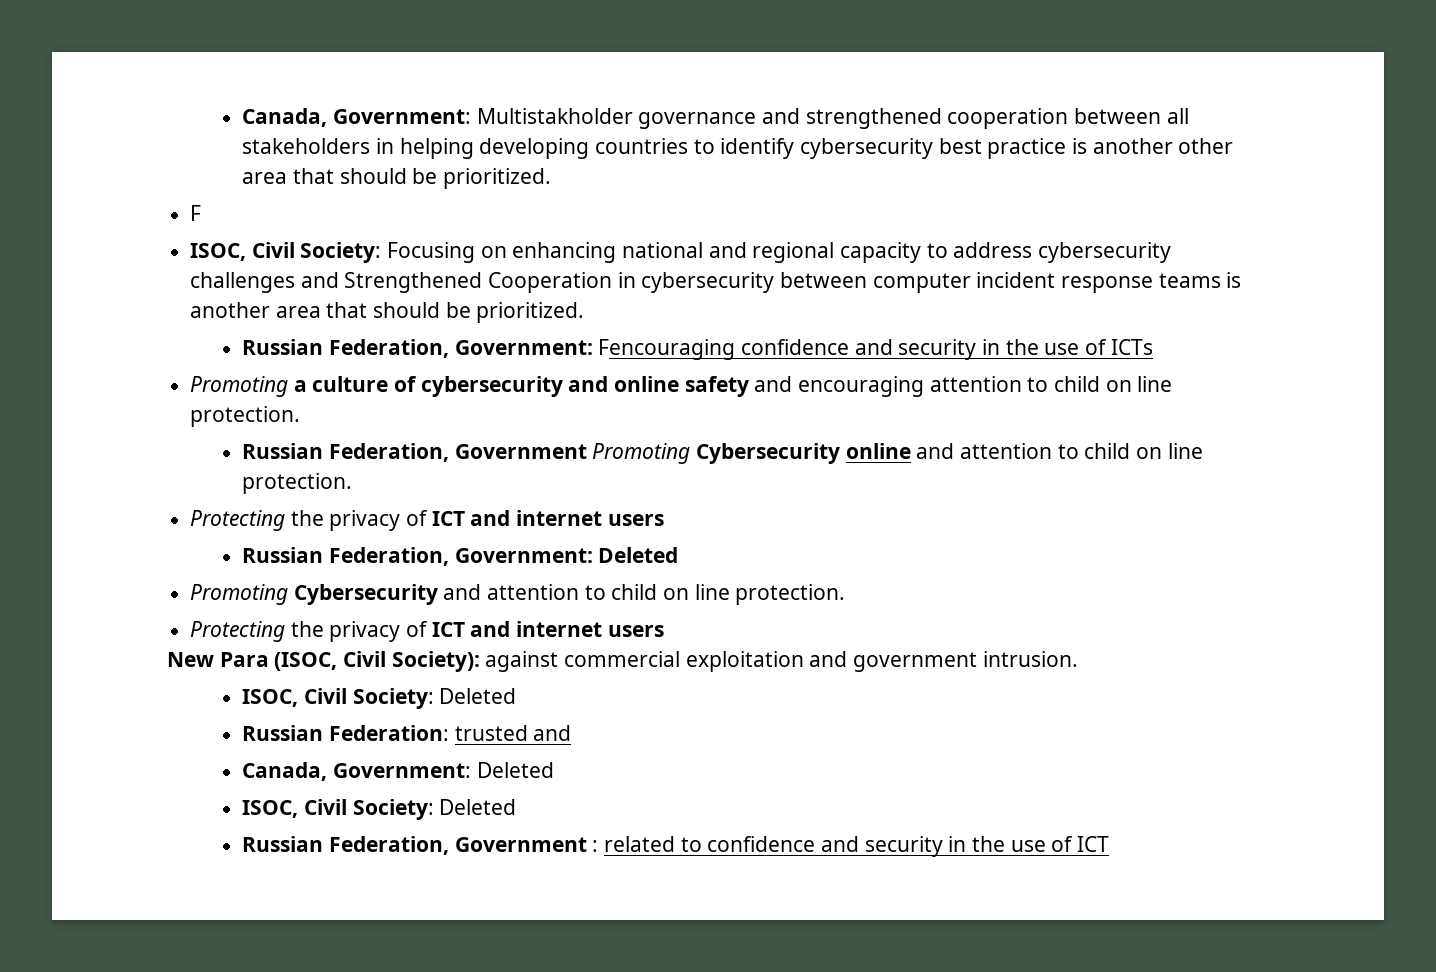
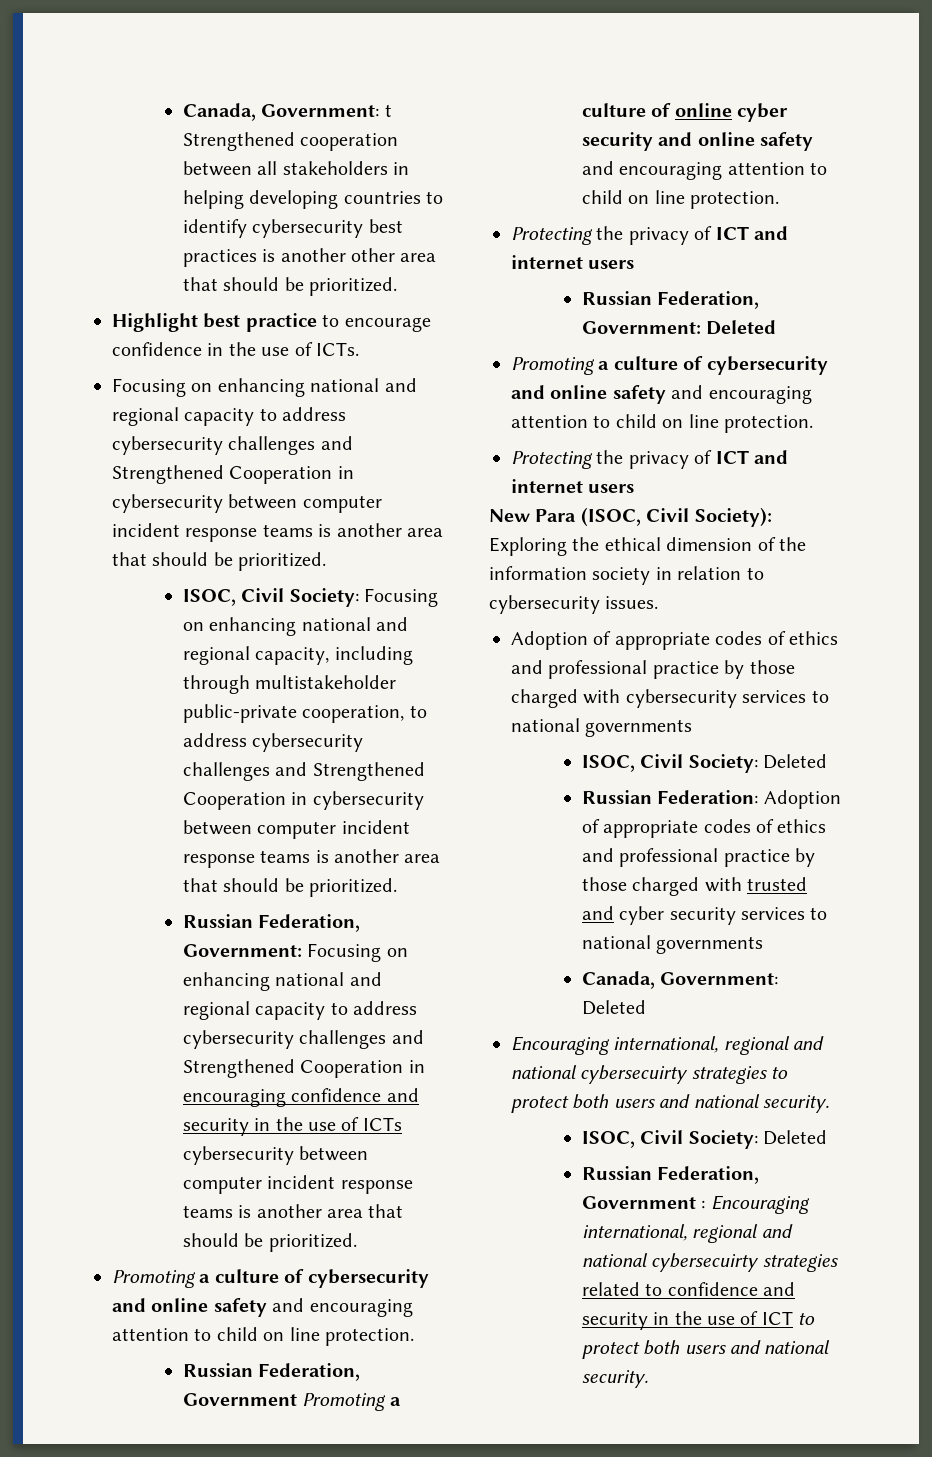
- Canada, Government: Multistakholder governance and strengthened cooperation between all stakeholders in helping developing countries to identify cybersecurity best practice is another other area that should be prioritized.
+ Canada, Government: t Strengthened cooperation between all stakeholders in helping developing countries to identify cybersecurity best practices is another other area that should be prioritized.
- F
- ISOC, Civil Society: Focusing on enhancing national and regional capacity to address cybersecurity challenges and Strengthened Cooperation in cybersecurity between computer incident response teams is another area that should be prioritized.
+ Highlight best practice to encourage confidence in the use of ICTs.
+ Focusing on enhancing national and regional capacity to address cybersecurity challenges and Strengthened Cooperation in cybersecurity between computer incident response teams is another area that should be prioritized.
- Russian Federation, Government: Fencouraging confidence and security in the use of ICTs
+ ISOC, Civil Society: Focusing on enhancing national and regional capacity, including through multistakeholder public-private cooperation, to address cybersecurity challenges and Strengthened Cooperation in cybersecurity between computer incident response teams is another area that should be prioritized.
+ Russian Federation, Government: Focusing on enhancing national and regional capacity to address cybersecurity challenges and Strengthened Cooperation in encouraging confidence and security in the use of ICTs cybersecurity between computer incident response teams is another area that should be prioritized.
- Russian Federation, Government Promoting Cybersecurity online and attention to child on line protection.
+ Russian Federation, Government Promoting a culture of online cyber security and online safety and encouraging attention to child on line protection.
  Russian Federation, Government: Deleted
- Promoting Cybersecurity and attention to child on line protection.
+ Promoting a culture of cybersecurity and online safety and encouraging attention to child on line protection.
- New Para (ISOC, Civil Society): against commercial exploitation and government intrusion.
+ New Para (ISOC, Civil Society): Exploring the ethical dimension of the information society in relation to cybersecurity issues.
+ Adoption of appropriate codes of ethics and professional practice by those charged with cybersecurity services to national governments
- Russian Federation: trusted and
+ Russian Federation: Adoption of appropriate codes of ethics and professional practice by those charged with trusted and cyber security services to national governments
  Canada, Government: Deleted
+ Encouraging international, regional and national cybersecuirty strategies to protect both users and national security.
- Russian Federation, Government : related to confidence and security in the use of ICT
+ Russian Federation, Government : Encouraging international, regional and national cybersecuirty strategies related to confidence and security in the use of ICT to protect both users and national security.

